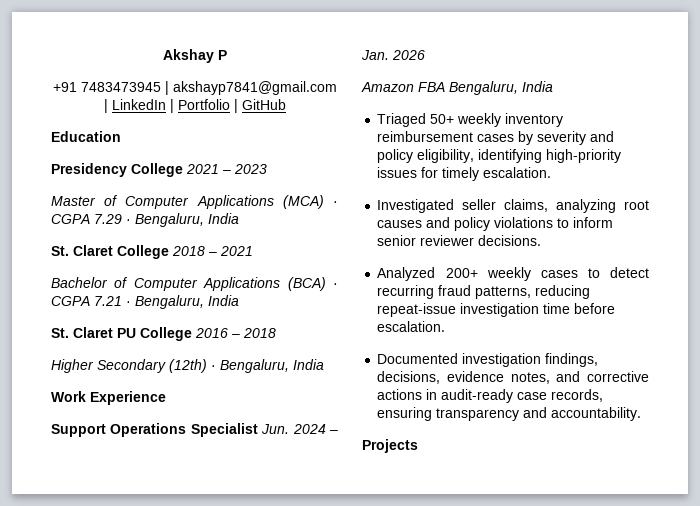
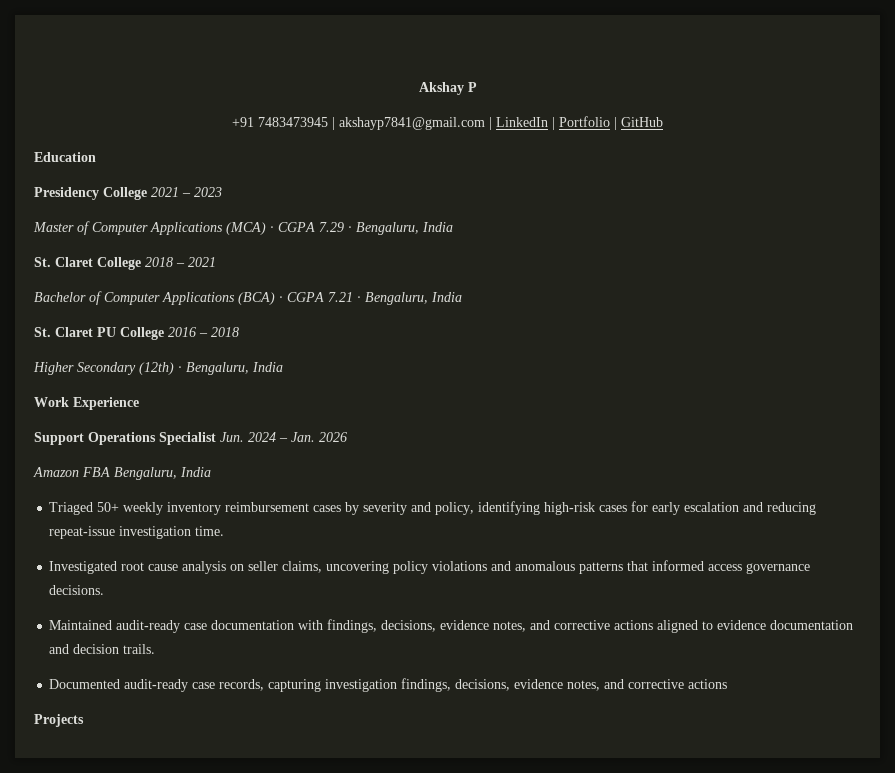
- Triaged 50+ weekly inventory reimbursement cases by severity and policy eligibility, identifying high-priority issues for timely escalation.
- Investigated seller claims, analyzing root causes and policy violations to inform senior reviewer decisions.
- Analyzed 200+ weekly cases to detect recurring fraud patterns, reducing repeat-issue investigation time before escalation.
- Documented investigation findings, decisions, evidence notes, and corrective actions in audit-ready case records, ensuring transparency and accountability.
+ Triaged 50+ weekly inventory reimbursement cases by severity and policy, identifying high-risk cases for early escalation and reducing repeat-issue investigation time.
+ Investigated root cause analysis on seller claims, uncovering policy violations and anomalous patterns that informed access governance decisions.
+ Maintained audit-ready case documentation with findings, decisions, evidence notes, and corrective actions aligned to evidence documentation and decision trails.
+ Documented audit-ready case records, capturing investigation findings, decisions, evidence notes, and corrective actions

